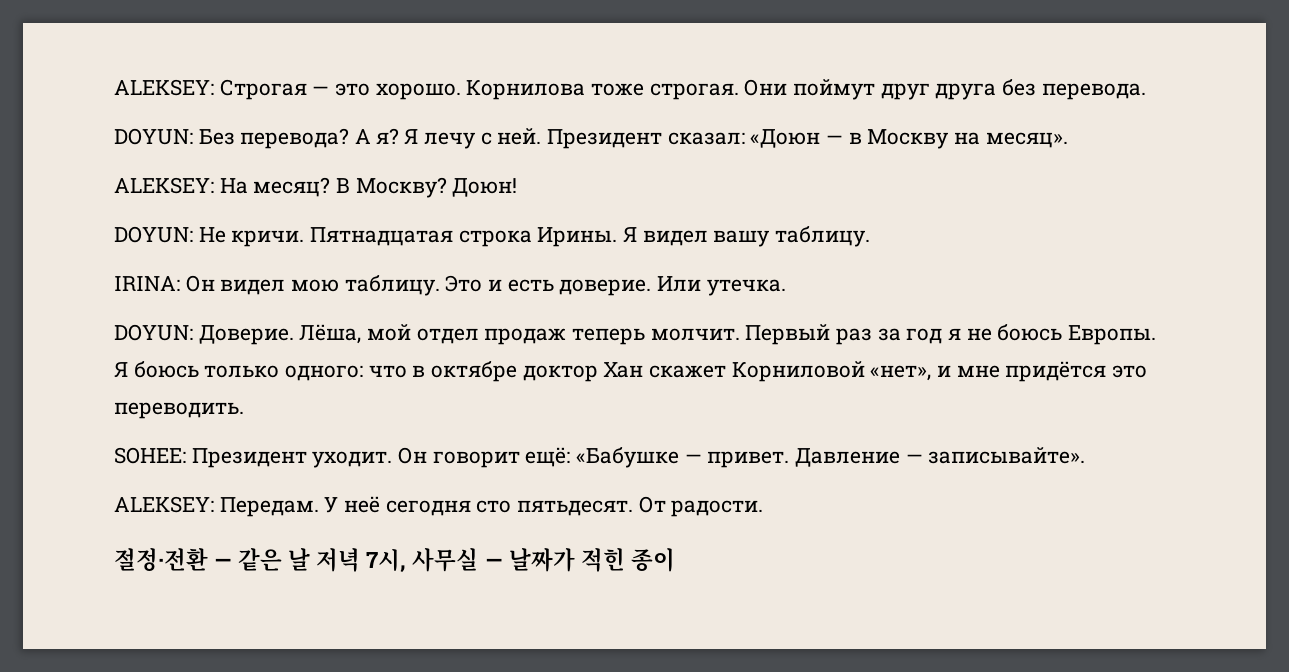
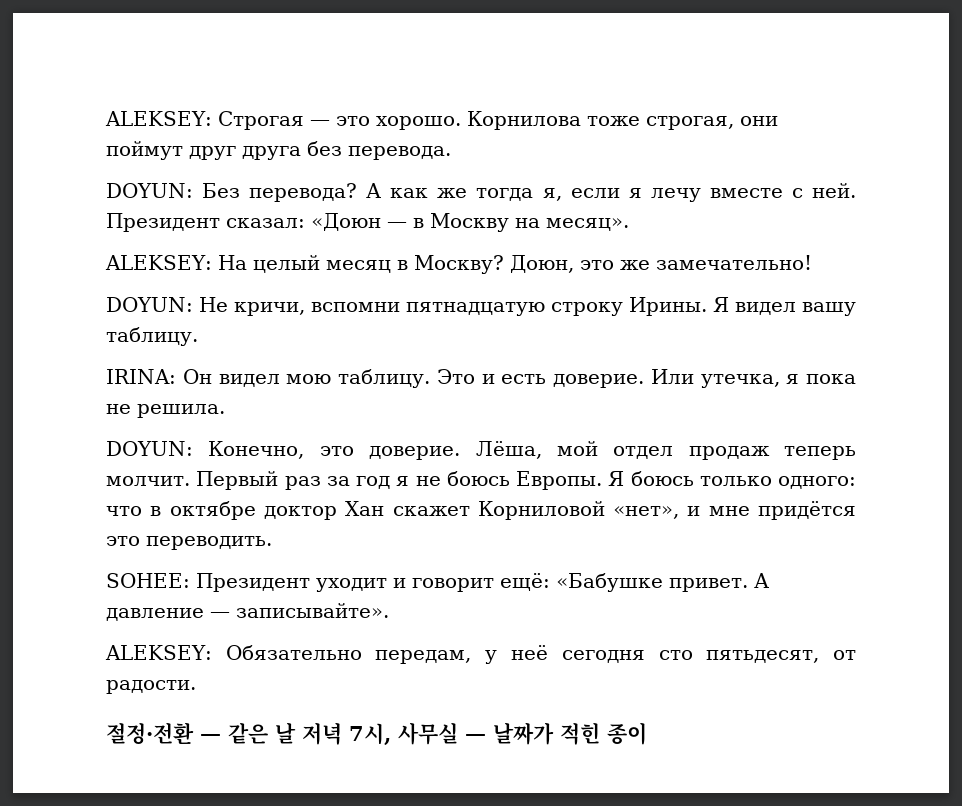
- Корнилова тоже строгая. Они поймут друг друга без перевода.
+ Корнилова тоже строгая, они поймут друг друга без перевода.
- А я? Я лечу с ней.
+ А как же тогда я, если я лечу вместе с ней.
- ALEKSEY: На месяц? В Москву? Доюн!
- DOYUN: Не кричи. Пятнадцатая строка Ирины.
+ ALEKSEY: На целый месяц в Москву? Доюн, это же замечательно!
+ DOYUN: Не кричи, вспомни пятнадцатую строку Ирины.
- Или утечка.
- DOYUN: Доверие.
+ Или утечка, я пока не решила.
+ DOYUN: Конечно, это доверие.
- SOHEE: Президент уходит. Он говорит ещё: «Бабушке — привет. Давление — записывайте».
+ SOHEE: Президент уходит и говорит ещё: «Бабушке привет. А давление — записывайте».
- ALEKSEY: Передам. У неё сегодня сто пятьдесят. От радости.
+ ALEKSEY: Обязательно передам, у неё сегодня сто пятьдесят, от радости.

